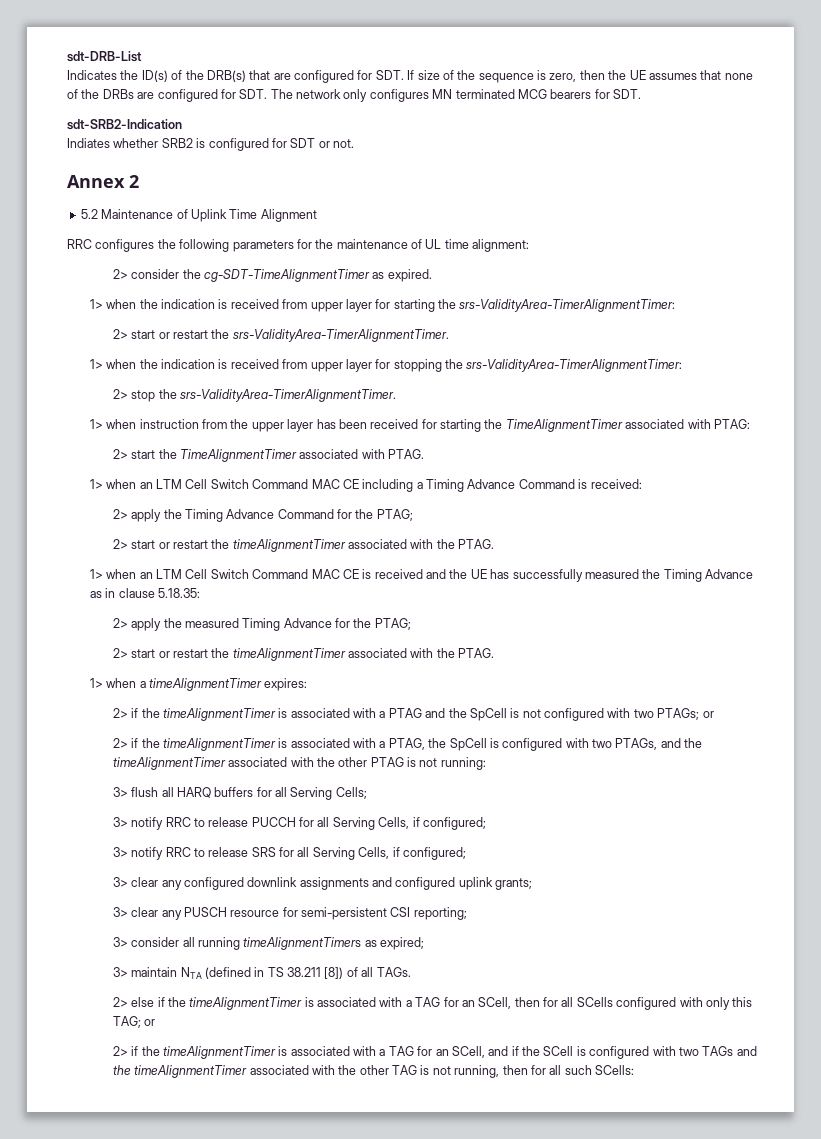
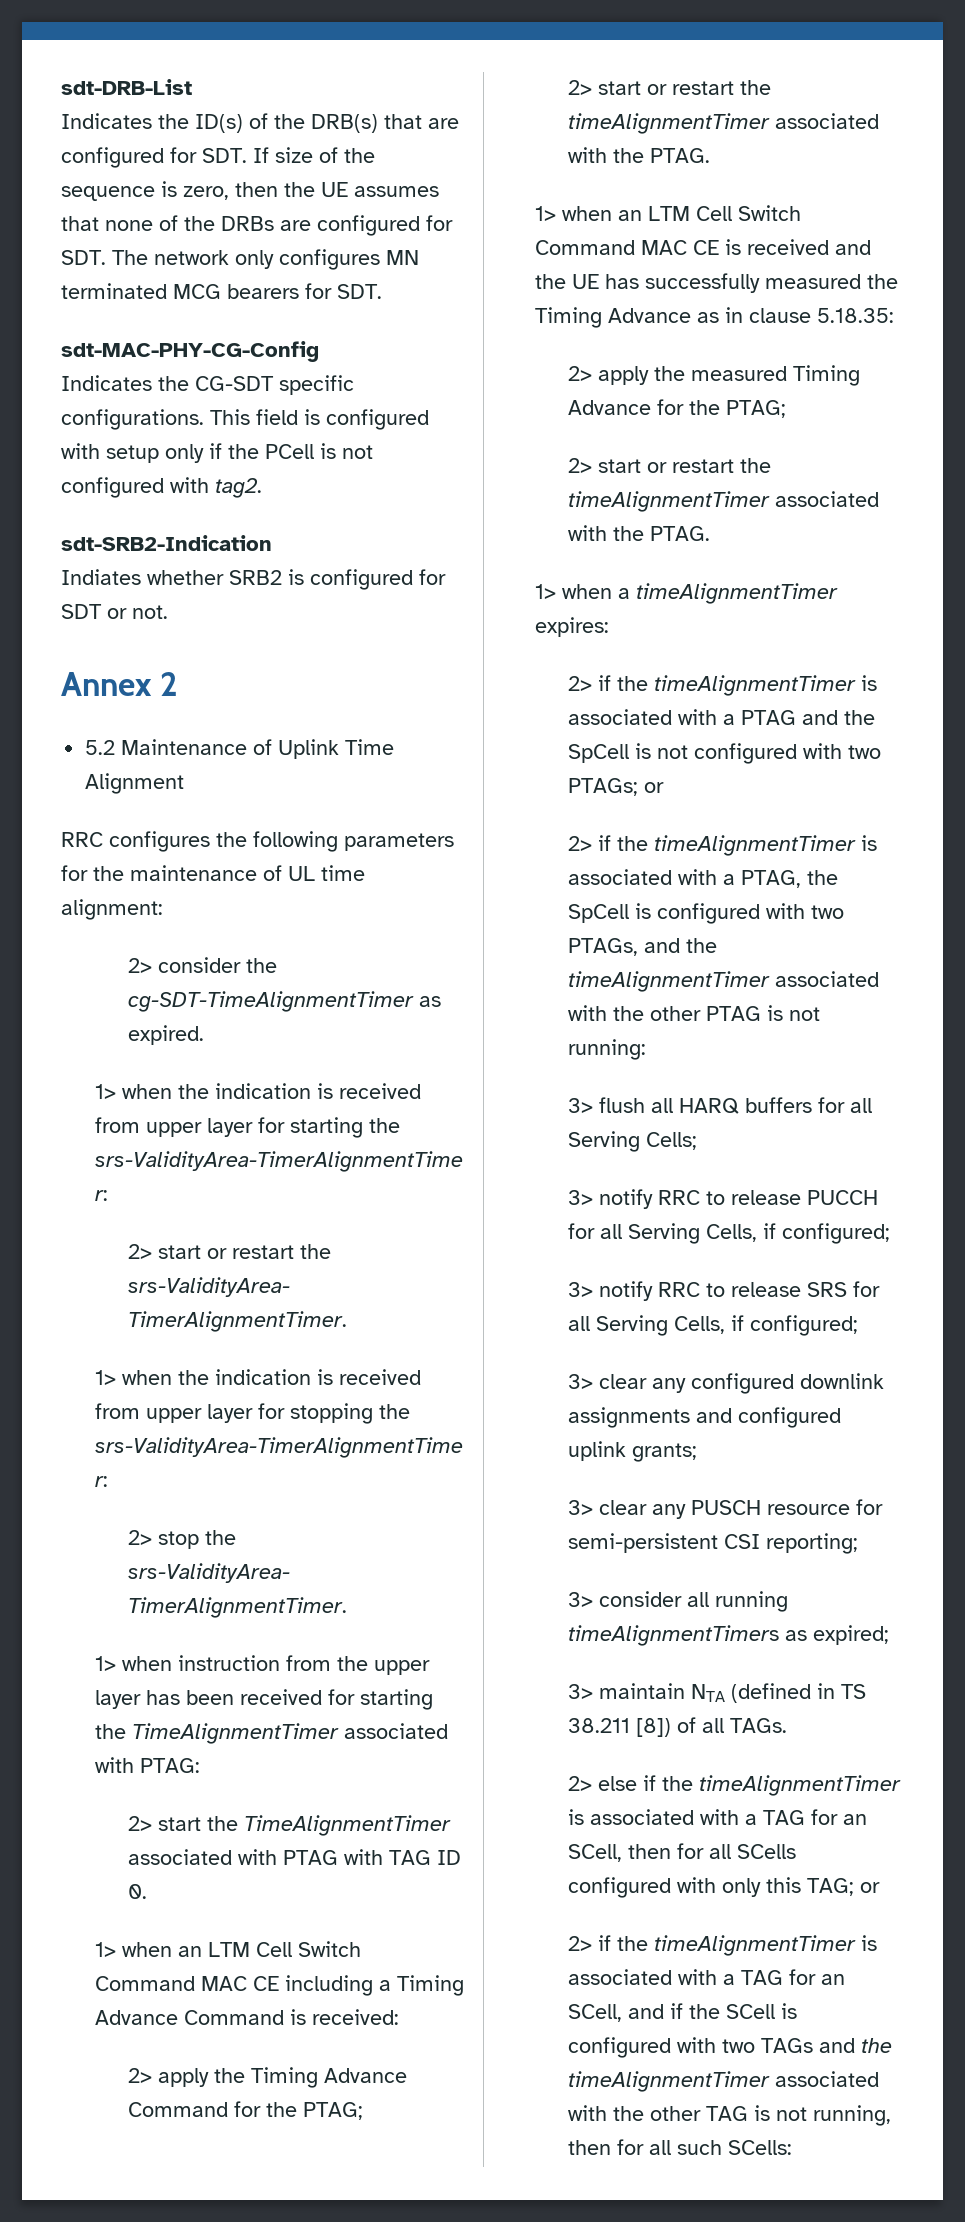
+ sdt-MAC-PHY-CG-Config
+ Indicates the CG-SDT specific configurations. This field is configured with setup only if the PCell is not configured with tag2.
- 2> start the TimeAlignmentTimer associated with PTAG.
+ 2> start the TimeAlignmentTimer associated with PTAG with TAG ID 0.

